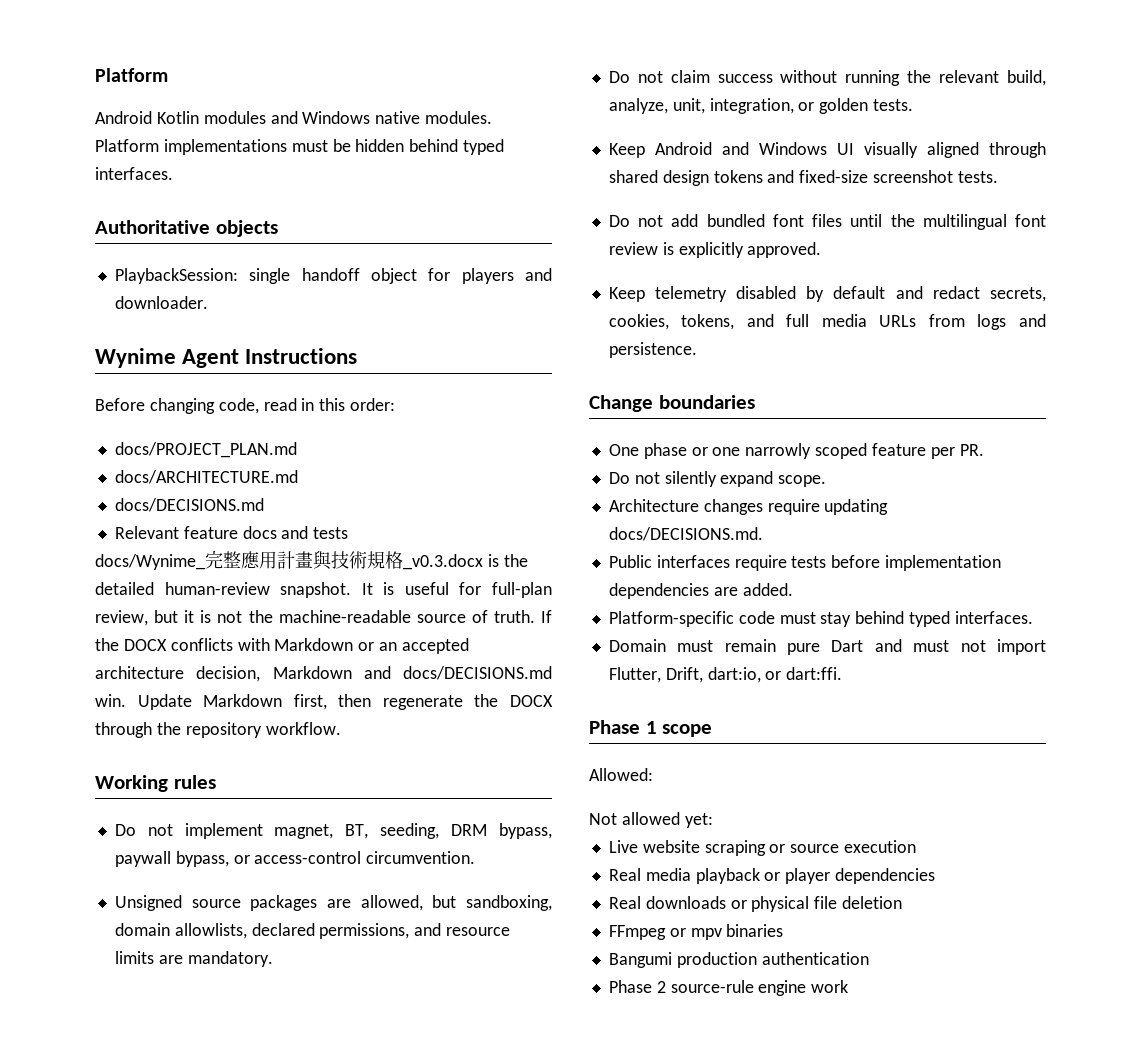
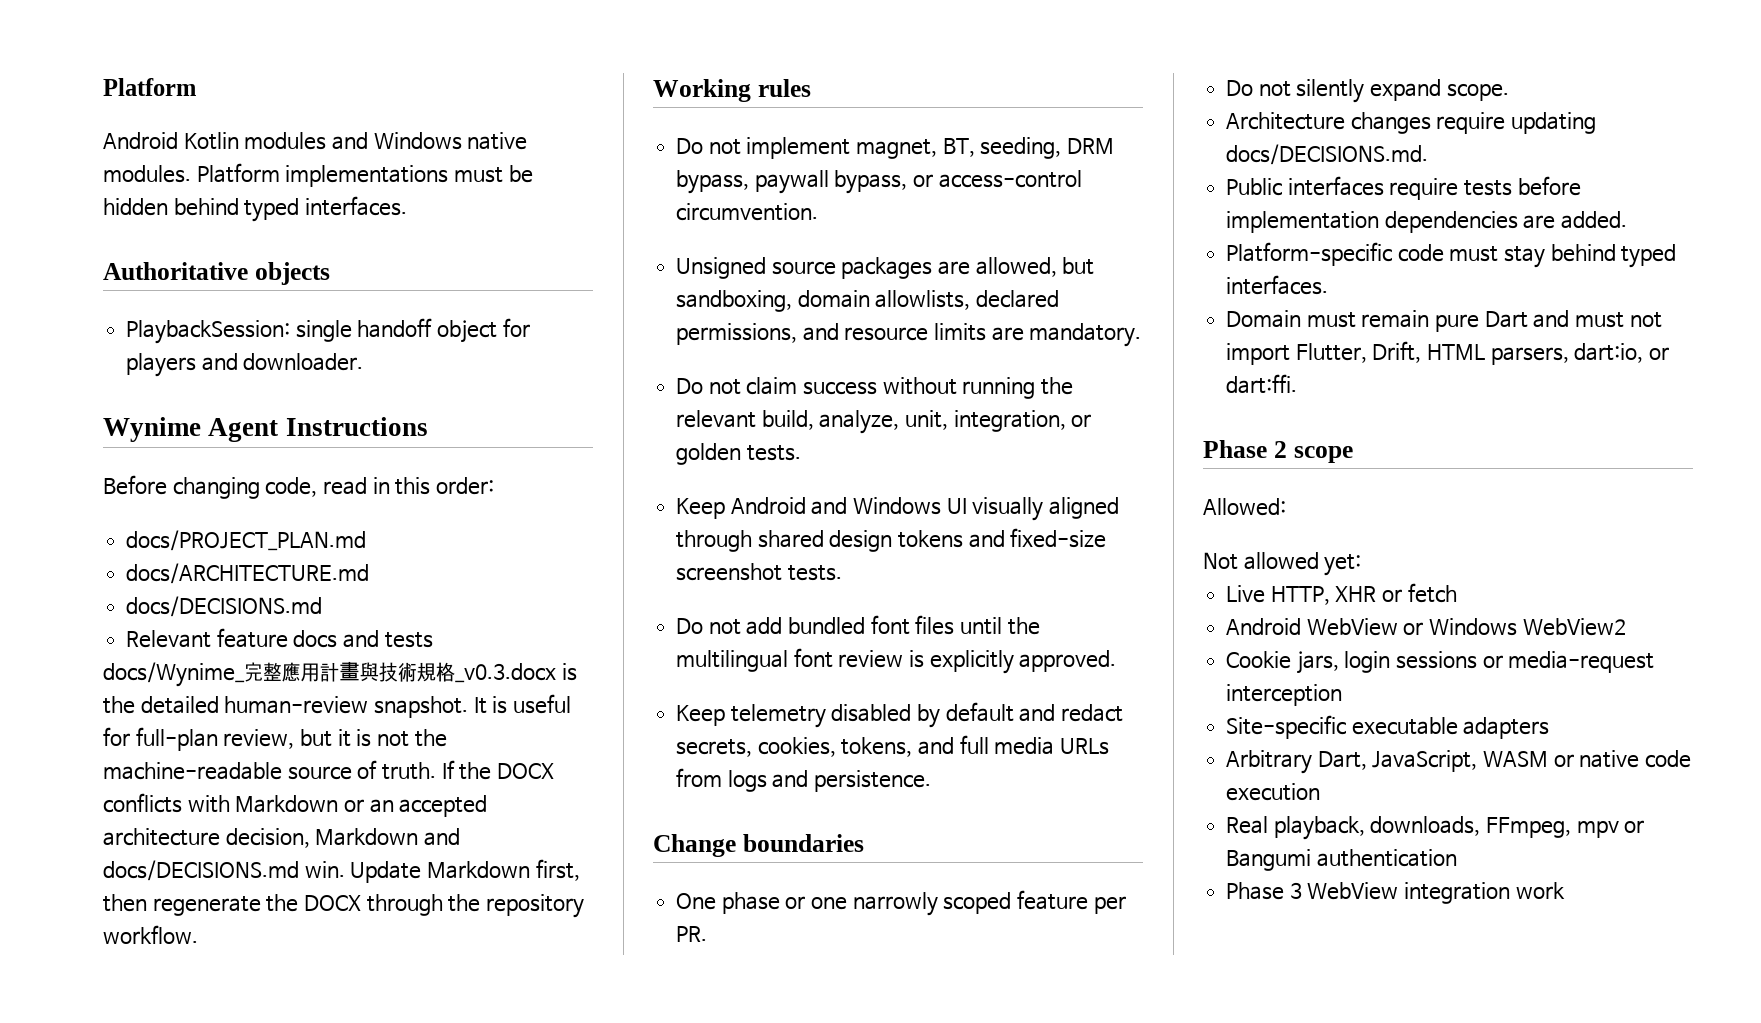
- Domain must remain pure Dart and must not import Flutter, Drift, dart:io, or dart:ffi.
+ Domain must remain pure Dart and must not import Flutter, Drift, HTML parsers, dart:io, or dart:ffi.
- Phase 1 scope
+ Phase 2 scope
- Live website scraping or source execution
- Real media playback or player dependencies
- Real downloads or physical file deletion
- FFmpeg or mpv binaries
- Bangumi production authentication
+ Live HTTP, XHR or fetch
+ Android WebView or Windows WebView2
+ Cookie jars, login sessions or media-request interception
+ Site-specific executable adapters
+ Arbitrary Dart, JavaScript, WASM or native code execution
+ Real playback, downloads, FFmpeg, mpv or Bangumi authentication
- Phase 2 source-rule engine work
+ Phase 3 WebView integration work

